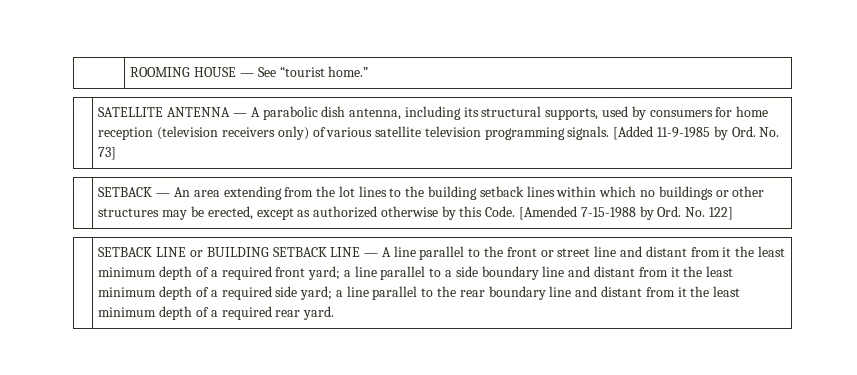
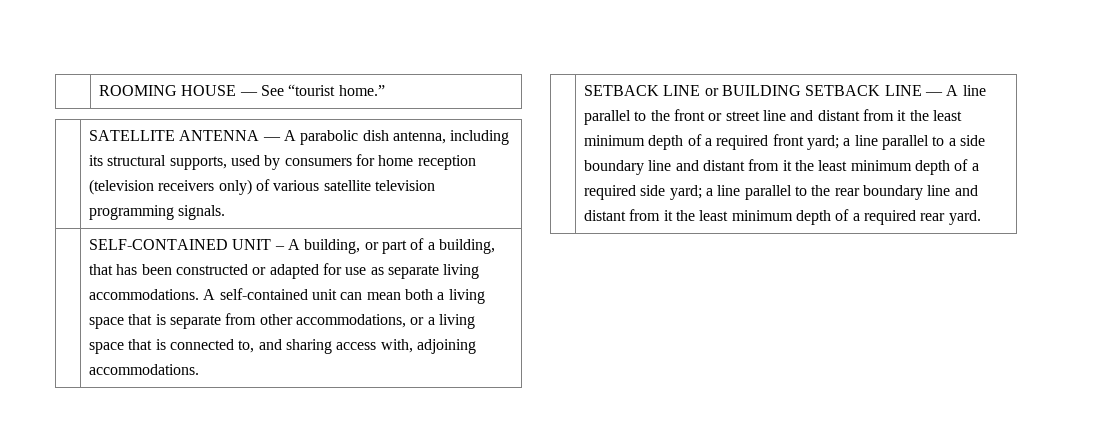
- | SATELLITE ANTENNA — A parabolic dish antenna, including its structural supports, used by consumers for home reception (television receivers only) of various satellite television programming signals. [Added 11-9-1985 by Ord. No. 73]
- | SETBACK — An area extending from the lot lines to the building setback lines within which no buildings or other structures may be erected, except as authorized otherwise by this Code. [Amended 7-15-1988 by Ord. No. 122]
+ | SATELLITE ANTENNA — A parabolic dish antenna, including its structural supports, used by consumers for home reception (television receivers only) of various satellite television programming signals.
+ | SELF-CONTAINED UNIT – A building, or part of a building, that has been constructed or adapted for use as separate living accommodations. A self-contained unit can mean both a living space that is separate from other accommodations, or a living space that is connected to, and sharing access with, adjoining accommodations.

